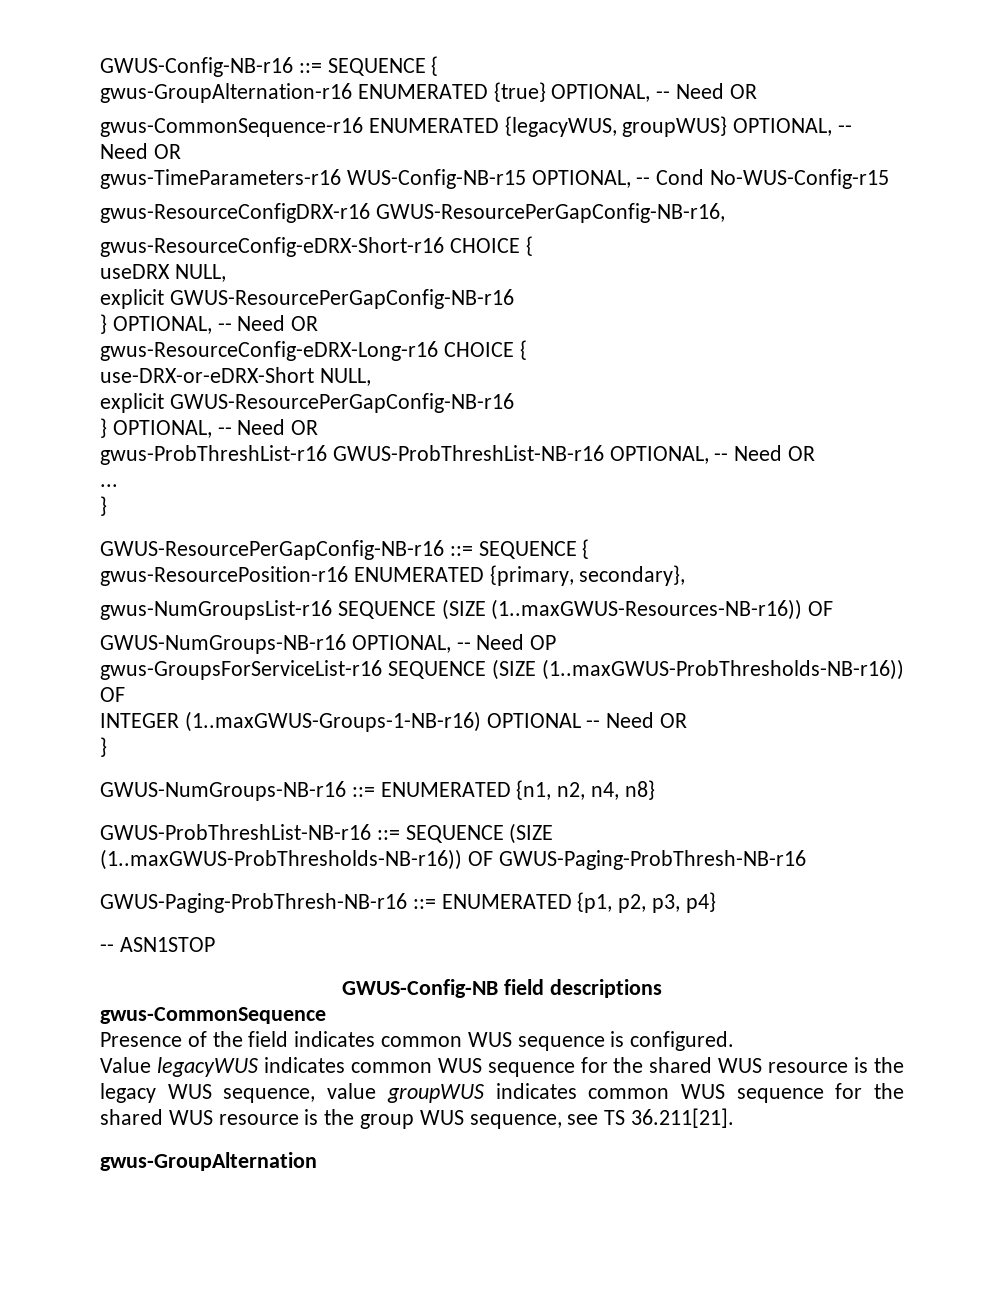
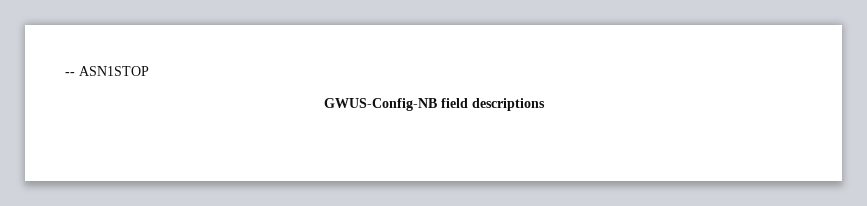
- GWUS-Config-NB-r16 ::= SEQUENCE {
- gwus-GroupAlternation-r16 ENUMERATED {true} OPTIONAL, -- Need OR
- gwus-CommonSequence-r16 ENUMERATED {legacyWUS, groupWUS} OPTIONAL, -- Need OR
- gwus-TimeParameters-r16 WUS-Config-NB-r15 OPTIONAL, -- Cond No-WUS-Config-r15
- gwus-ResourceConfigDRX-r16 GWUS-ResourcePerGapConfig-NB-r16,
- gwus-ResourceConfig-eDRX-Short-r16 CHOICE {
- useDRX NULL,
- explicit GWUS-ResourcePerGapConfig-NB-r16
- } OPTIONAL, -- Need OR
- gwus-ResourceConfig-eDRX-Long-r16 CHOICE {
- use-DRX-or-eDRX-Short NULL,
- explicit GWUS-ResourcePerGapConfig-NB-r16
- } OPTIONAL, -- Need OR
- gwus-ProbThreshList-r16 GWUS-ProbThreshList-NB-r16 OPTIONAL, -- Need OR
- ...
- }
- GWUS-ResourcePerGapConfig-NB-r16 ::= SEQUENCE {
- gwus-ResourcePosition-r16 ENUMERATED {primary, secondary},
- gwus-NumGroupsList-r16 SEQUENCE (SIZE (1..maxGWUS-Resources-NB-r16)) OF
- GWUS-NumGroups-NB-r16 OPTIONAL, -- Need OP
- gwus-GroupsForServiceList-r16 SEQUENCE (SIZE (1..maxGWUS-ProbThresholds-NB-r16)) OF
- INTEGER (1..maxGWUS-Groups-1-NB-r16) OPTIONAL -- Need OR
- }
- GWUS-NumGroups-NB-r16 ::= ENUMERATED {n1, n2, n4, n8}
- GWUS-ProbThreshList-NB-r16 ::= SEQUENCE (SIZE (1..maxGWUS-ProbThresholds-NB-r16)) OF GWUS-Paging-ProbThresh-NB-r16
- GWUS-Paging-ProbThresh-NB-r16 ::= ENUMERATED {p1, p2, p3, p4}
- gwus-CommonSequence
- Presence of the field indicates common WUS sequence is configured.
- Value legacyWUS indicates common WUS sequence for the shared WUS resource is the legacy WUS sequence, value groupWUS indicates common WUS sequence for the shared WUS resource is the group WUS sequence, see TS 36.211[21].
- gwus-GroupAlternation

